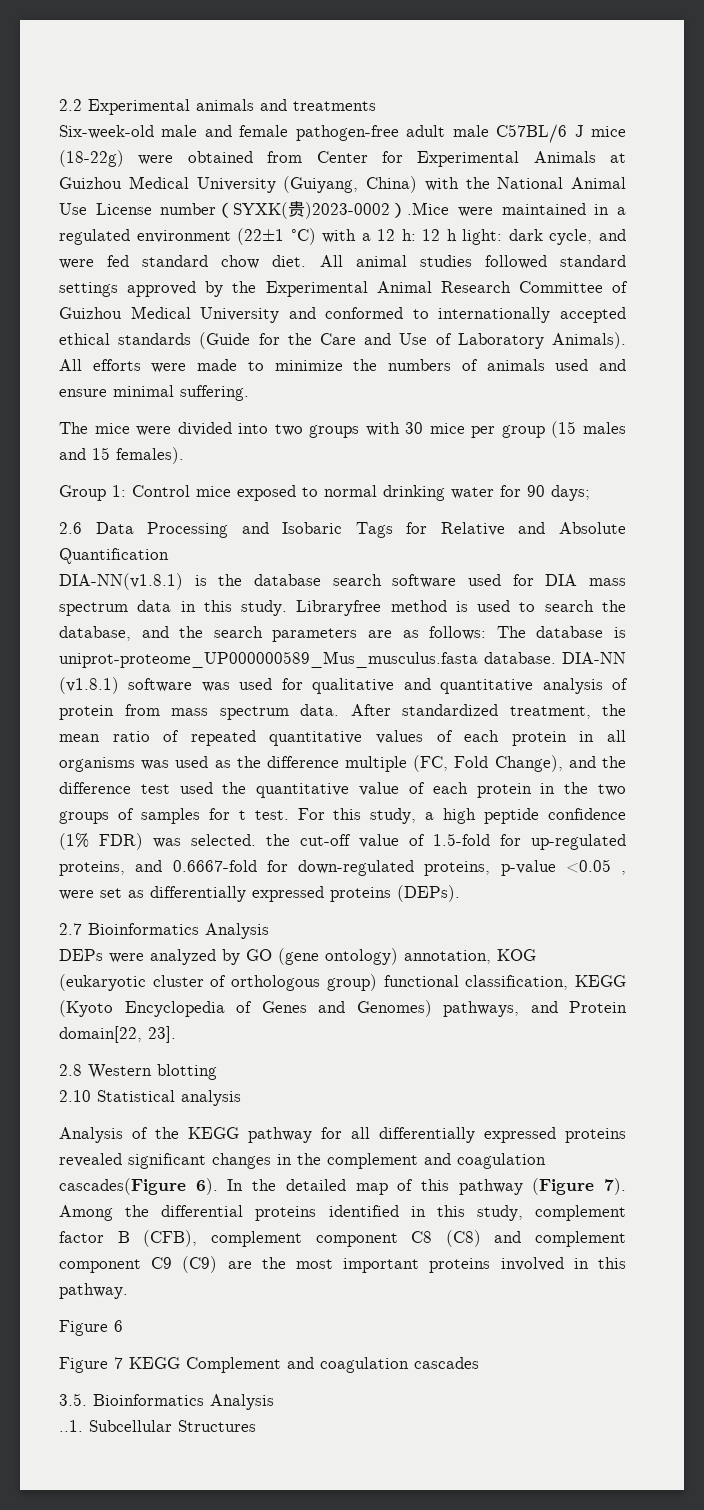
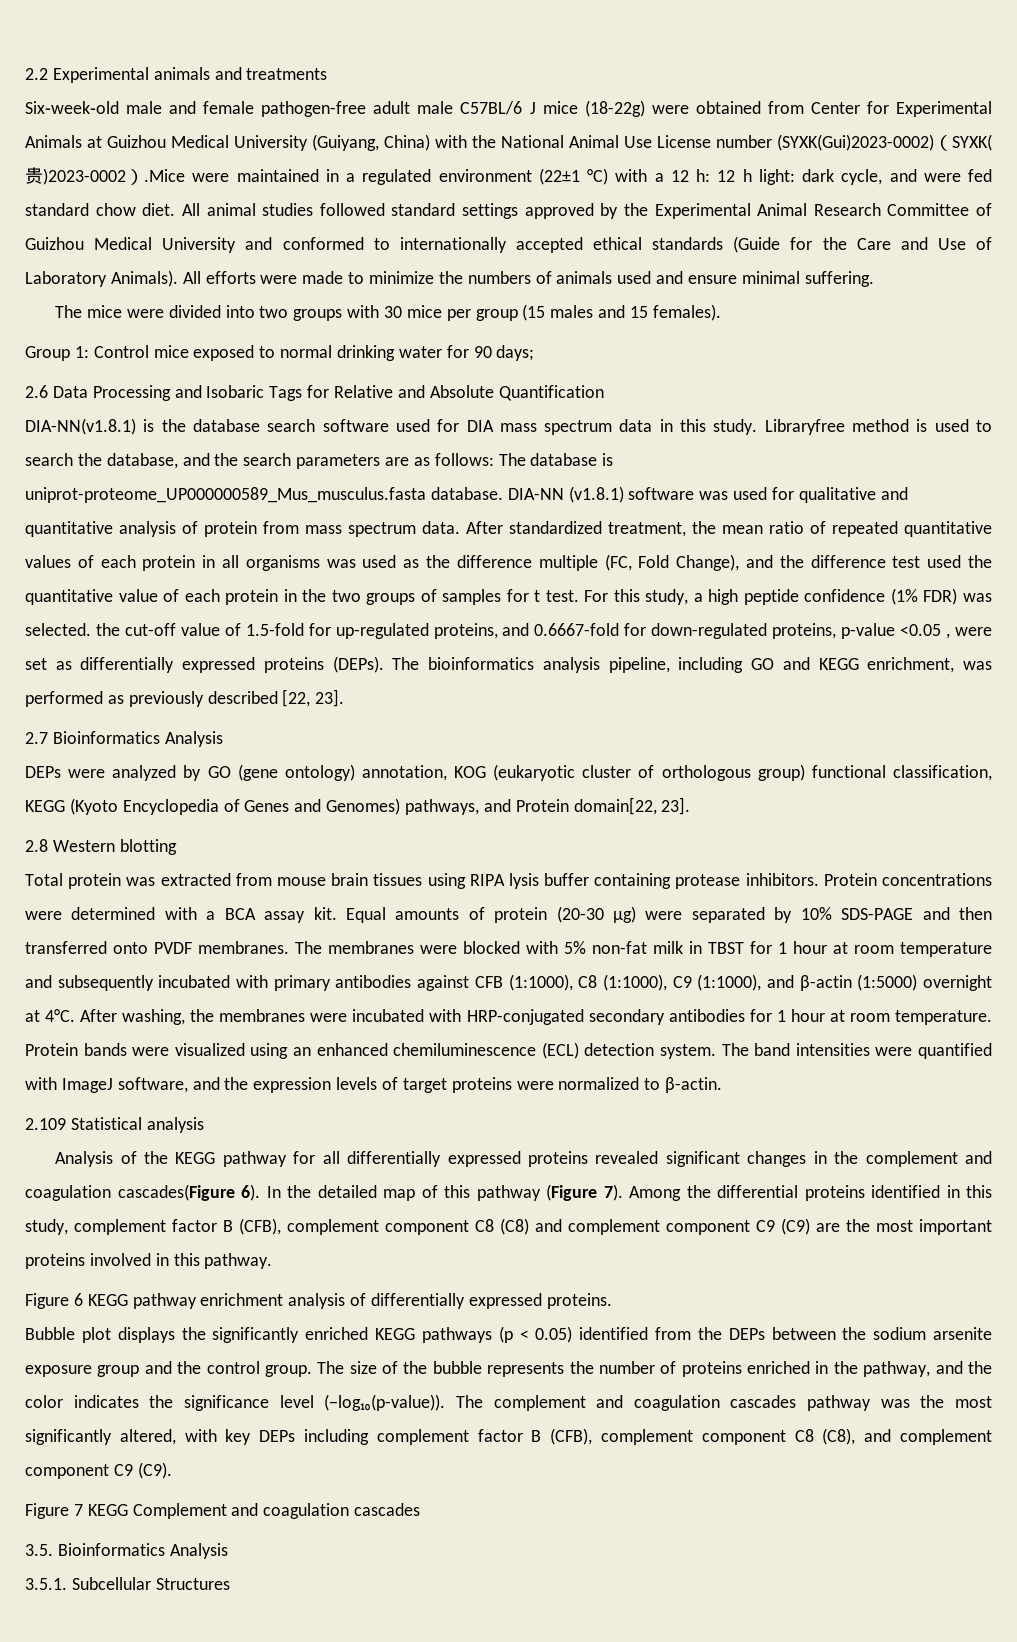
- Six‐week‐old male and female pathogen-free adult male C57BL/6 J mice (18-22g) were obtained from Center for Experimental Animals at Guizhou Medical University (Guiyang, China) with the National Animal Use License number（SYXK(贵)2023-0002）.Mice were maintained in a regulated environment (22±1 °C) with a 12 h: 12 h light: dark cycle, and were fed standard chow diet.
+ Six‐week‐old male and female pathogen-free adult male C57BL/6 J mice (18-22g) were obtained from Center for Experimental Animals at Guizhou Medical University (Guiyang, China) with the National Animal Use License number (SYXK(Gui)2023-0002)（SYXK(贵)2023-0002）.Mice were maintained in a regulated environment (22±1 °C) with a 12 h: 12 h light: dark cycle, and were fed standard chow diet.
+ The bioinformatics analysis pipeline, including GO and KEGG enrichment, was performed as previously described [22, 23].
- 2.10 Statistical analysis
+ Total protein was extracted from mouse brain tissues using RIPA lysis buffer containing protease inhibitors. Protein concentrations were determined with a BCA assay kit. Equal amounts of protein (20-30 μg) were separated by 10% SDS-PAGE and then transferred onto PVDF membranes. The membranes were blocked with 5% non-fat milk in TBST for 1 hour at room temperature and subsequently incubated with primary antibodies against CFB (1:1000), C8 (1:1000), C9 (1:1000), and β-actin (1:5000) overnight at 4°C. After washing, the membranes were incubated with HRP-conjugated secondary antibodies for 1 hour at room temperature. Protein bands were visualized using an enhanced chemiluminescence (ECL) detection system. The band intensities were quantified with ImageJ software, and the expression levels of target proteins were normalized to β-actin.
+ 2.109 Statistical analysis
- Figure 6
+ Figure 6 KEGG pathway enrichment analysis of differentially expressed proteins.
+ Bubble plot displays the significantly enriched KEGG pathways (p < 0.05) identified from the DEPs between the sodium arsenite exposure group and the control group. The size of the bubble represents the number of proteins enriched in the pathway, and the color indicates the significance level (−log₁₀(p-value)). The complement and coagulation cascades pathway was the most significantly altered, with key DEPs including complement factor B (CFB), complement component C8 (C8), and complement component C9 (C9).
- ..1. Subcellular Structures
+ 3.5.1. Subcellular Structures

